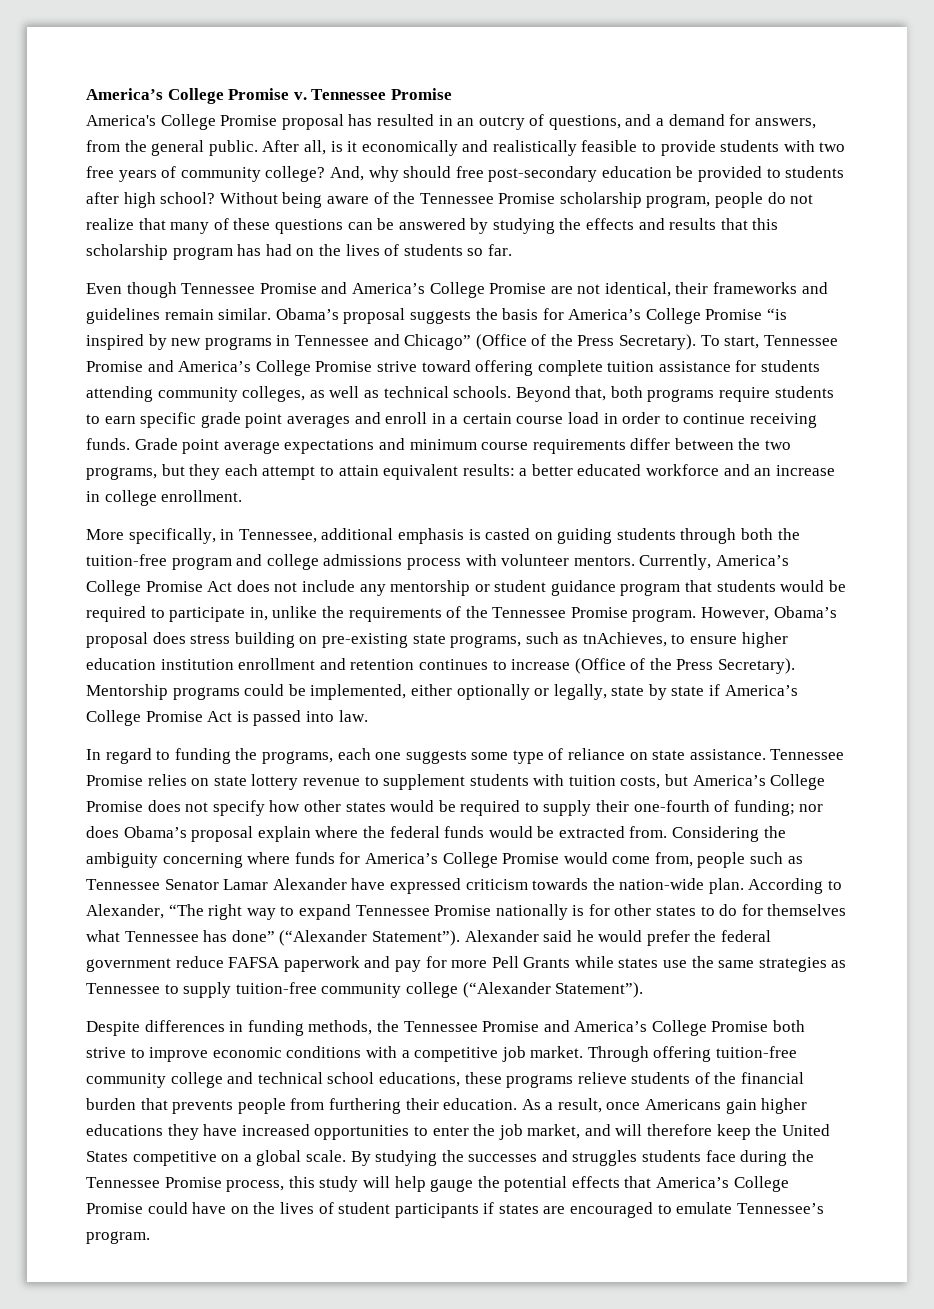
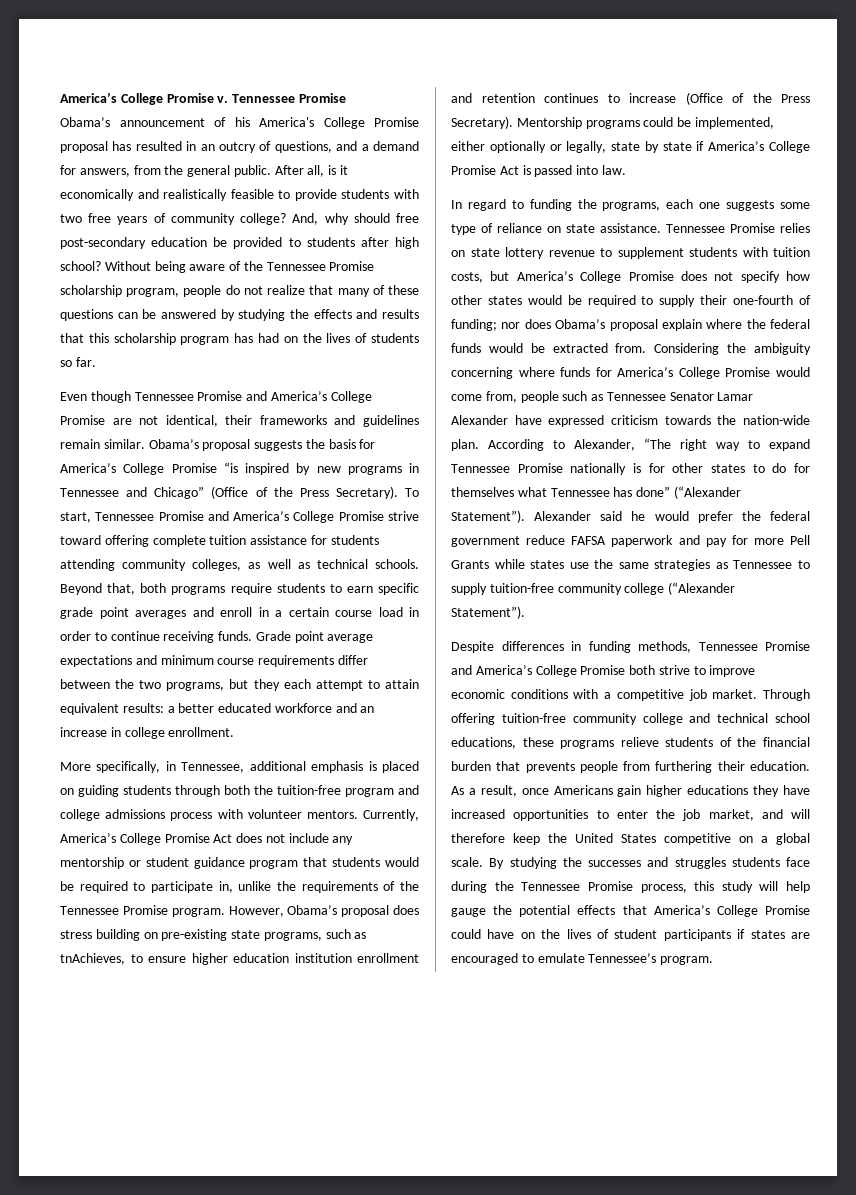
- America's College Promise proposal has resulted in an outcry of questions, and a demand for answers, from the general public.
+ Obama’s announcement of his America's College Promise proposal has resulted in an outcry of questions, and a demand for answers, from the general public.
- More specifically, in Tennessee, additional emphasis is casted on guiding students through both the tuition-free program and college admissions process with volunteer mentors.
+ More specifically, in Tennessee, additional emphasis is placed on guiding students through both the tuition-free program and college admissions process with volunteer mentors.
- Despite differences in funding methods, the Tennessee Promise and America’s College Promise both strive to improve economic conditions with a competitive job market.
+ Despite differences in funding methods, Tennessee Promise and America’s College Promise both strive to improve economic conditions with a competitive job market.

